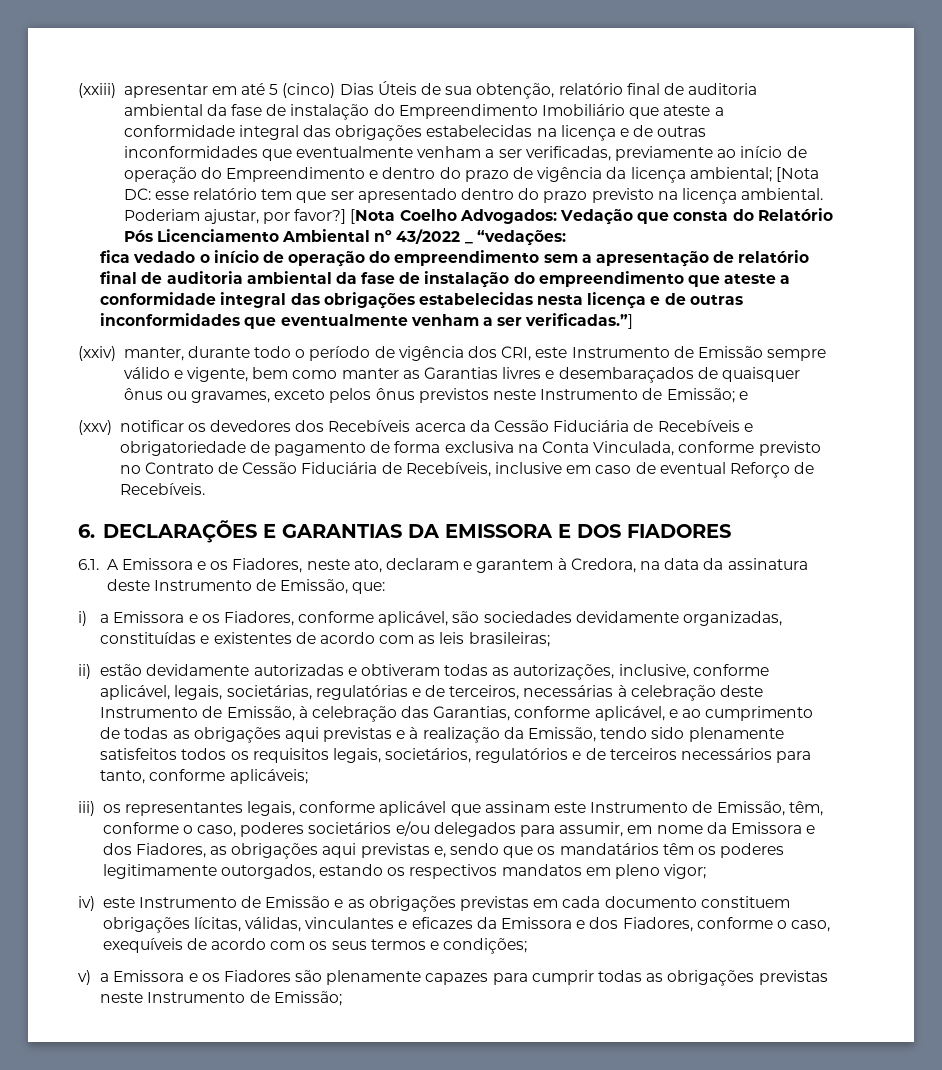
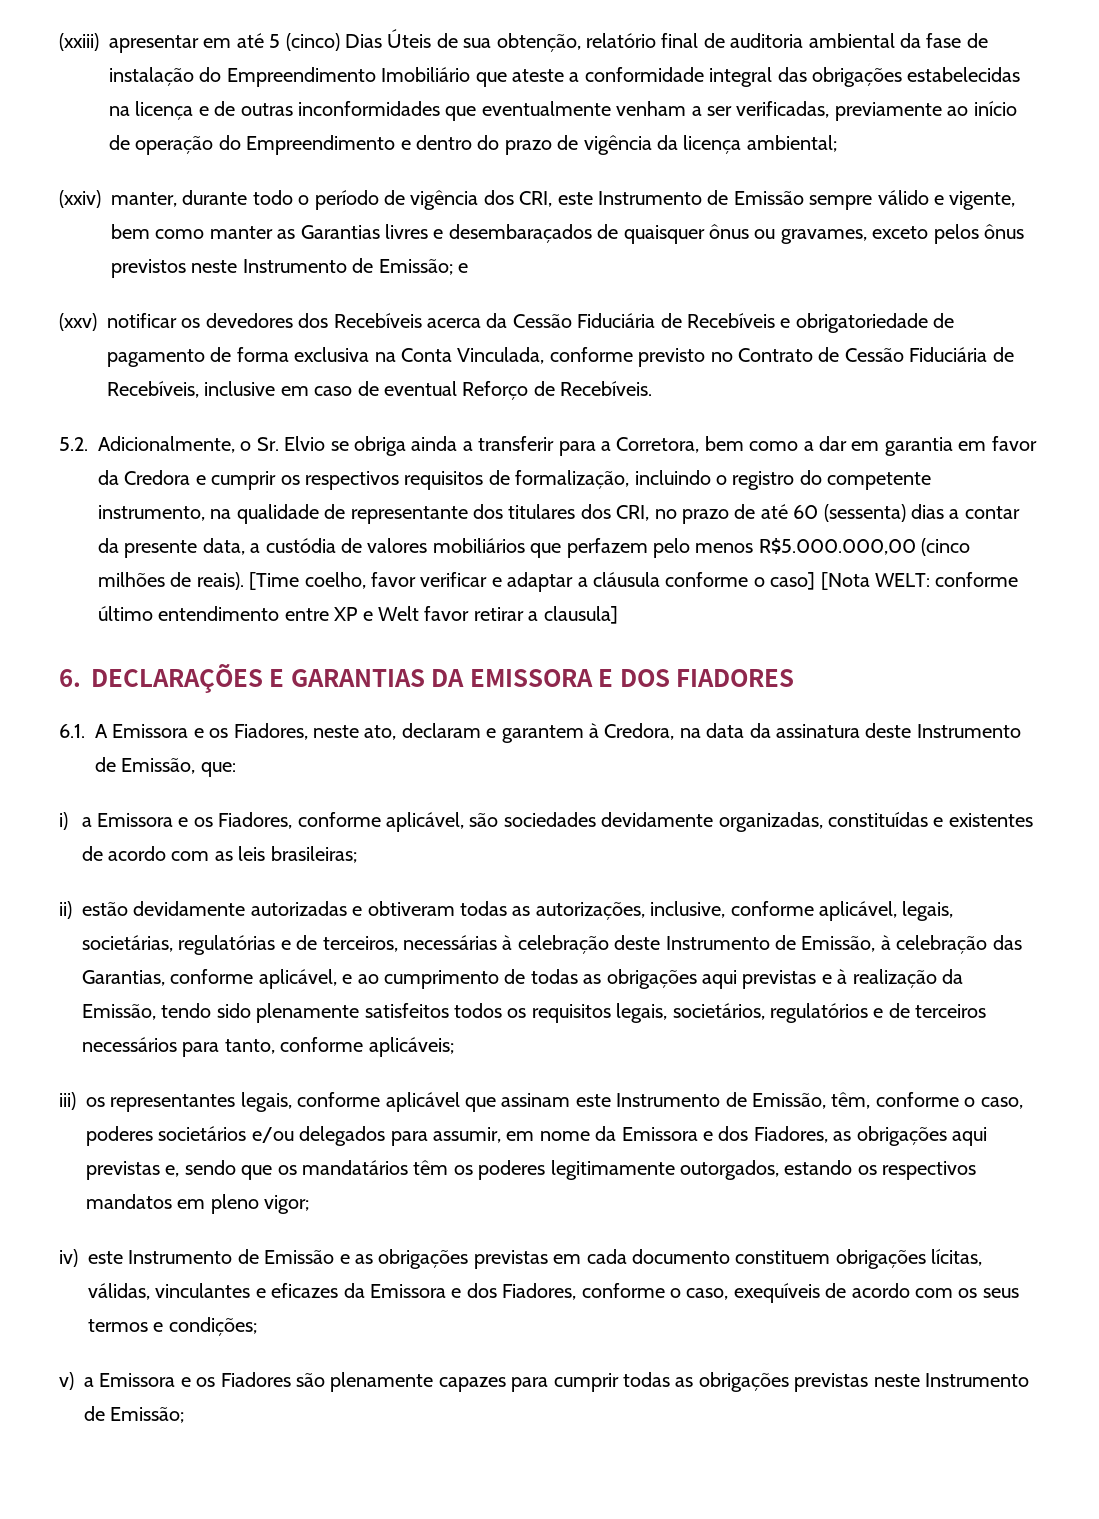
- (xxiii) apresentar em até 5 (cinco) Dias Úteis de sua obtenção, relatório final de auditoria ambiental da fase de instalação do Empreendimento Imobiliário que ateste a conformidade integral das obrigações estabelecidas na licença e de outras inconformidades que eventualmente venham a ser verificadas, previamente ao início de operação do Empreendimento e dentro do prazo de vigência da licença ambiental; [Nota DC: esse relatório tem que ser apresentado dentro do prazo previsto na licença ambiental. Poderiam ajustar, por favor?] [Nota Coelho Advogados: Vedação que consta do Relatório Pós Licenciamento Ambiental nº 43/2022 _ “vedações:
- fica vedado o início de operação do empreendimento sem a apresentação de relatório final de auditoria ambiental da fase de instalação do empreendimento que ateste a conformidade integral das obrigações estabelecidas nesta licença e de outras inconformidades que eventualmente venham a ser verificadas.”]
+ (xxiii) apresentar em até 5 (cinco) Dias Úteis de sua obtenção, relatório final de auditoria ambiental da fase de instalação do Empreendimento Imobiliário que ateste a conformidade integral das obrigações estabelecidas na licença e de outras inconformidades que eventualmente venham a ser verificadas, previamente ao início de operação do Empreendimento e dentro do prazo de vigência da licença ambiental;
+ 5.2. Adicionalmente, o Sr. Elvio se obriga ainda a transferir para a Corretora, bem como a dar em garantia em favor da Credora e cumprir os respectivos requisitos de formalização, incluindo o registro do competente instrumento, na qualidade de representante dos titulares dos CRI, no prazo de até 60 (sessenta) dias a contar da presente data, a custódia de valores mobiliários que perfazem pelo menos R$5.000.000,00 (cinco milhões de reais). [Time coelho, favor verificar e adaptar a cláusula conforme o caso] [Nota WELT: conforme último entendimento entre XP e Welt favor retirar a clausula]

